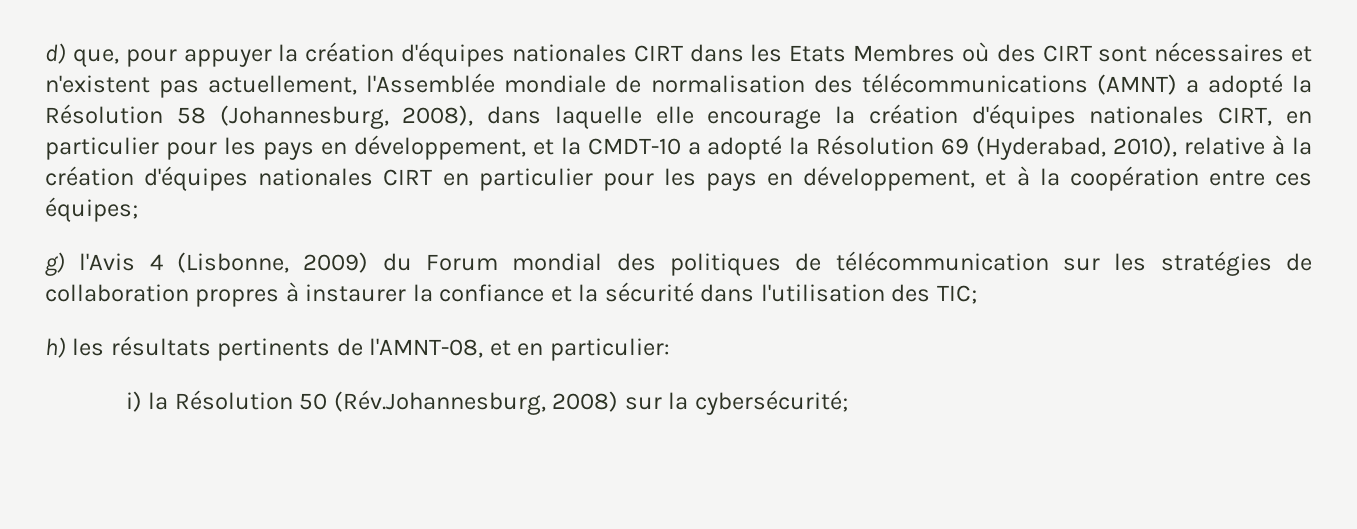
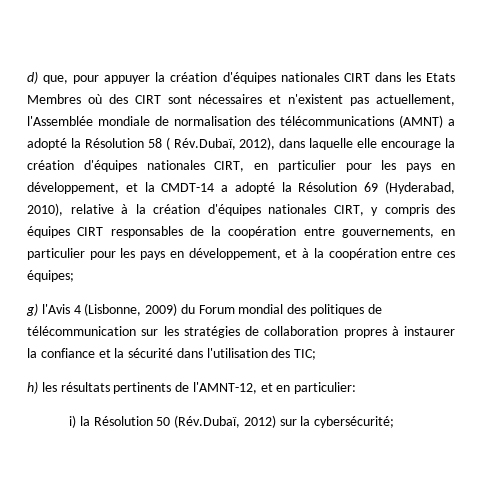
- d) que, pour appuyer la création d'équipes nationales CIRT dans les Etats Membres où des CIRT sont nécessaires et n'existent pas actuellement, l'Assemblée mondiale de normalisation des télécommunications (AMNT) a adopté la Résolution 58 (Johannesburg, 2008), dans laquelle elle encourage la création d'équipes nationales CIRT, en particulier pour les pays en développement, et la CMDT-10 a adopté la Résolution 69 (Hyderabad, 2010), relative à la création d'équipes nationales CIRT en particulier pour les pays en développement, et à la coopération entre ces équipes;
+ d) que, pour appuyer la création d'équipes nationales CIRT dans les Etats Membres où des CIRT sont nécessaires et n'existent pas actuellement, l'Assemblée mondiale de normalisation des télécommunications (AMNT) a adopté la Résolution 58 ( Rév.Dubaï, 2012), dans laquelle elle encourage la création d'équipes nationales CIRT, en particulier pour les pays en développement, et la CMDT-14 a adopté la Résolution 69 (Hyderabad, 2010), relative à la création d'équipes nationales CIRT, y compris des équipes CIRT responsables de la coopération entre gouvernements, en particulier pour les pays en développement, et à la coopération entre ces équipes;
- h) les résultats pertinents de l'AMNT-08, et en particulier:
+ h) les résultats pertinents de l'AMNT-12, et en particulier:
- i) la Résolution 50 (Rév.Johannesburg, 2008) sur la cybersécurité;
+ i) la Résolution 50 (Rév.Dubaï, 2012) sur la cybersécurité;

